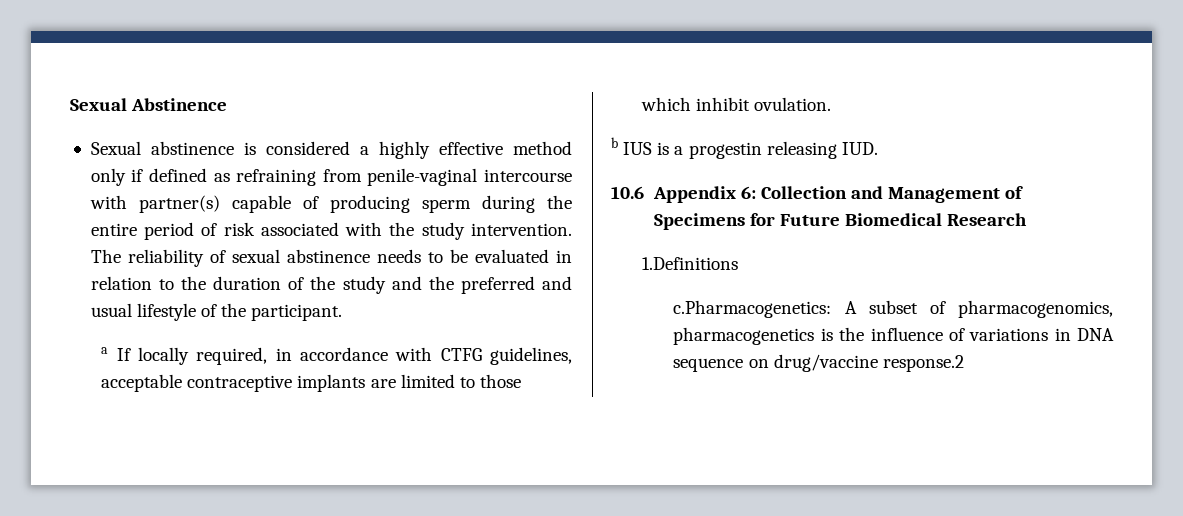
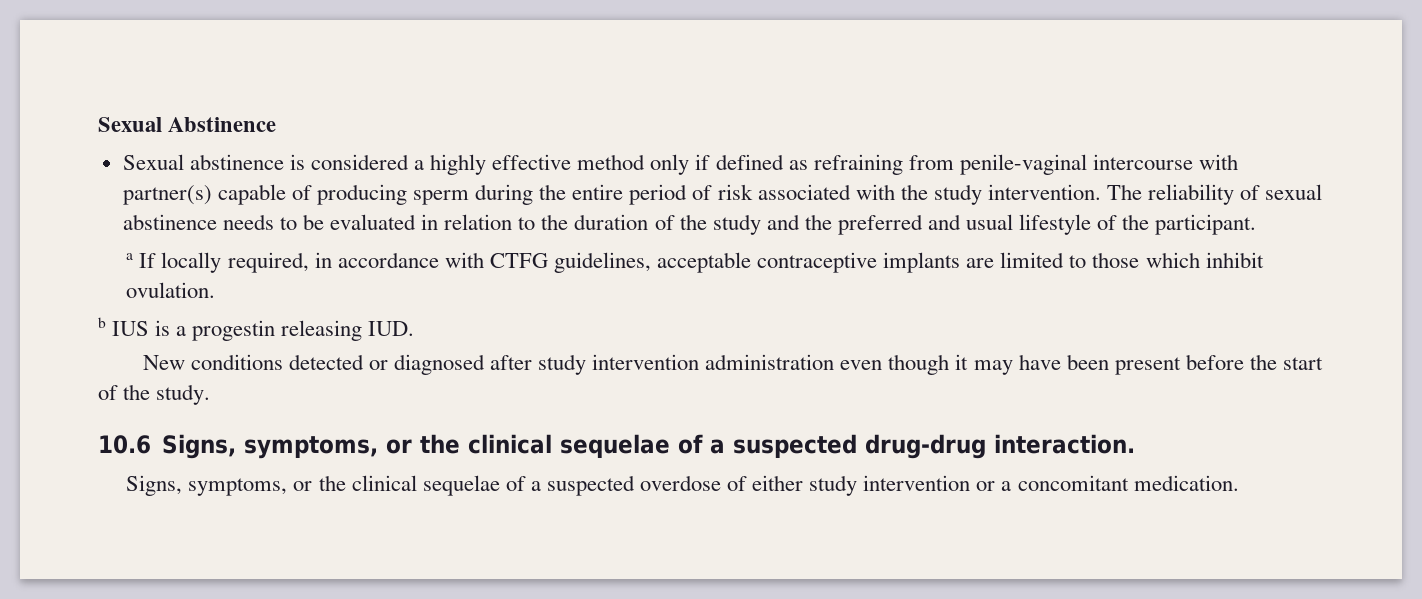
- 10.6 Appendix 6: Collection and Management of Specimens for Future Biomedical Research
- 1.Definitions
- c.Pharmacogenetics: A subset of pharmacogenomics, pharmacogenetics is the influence of variations in DNA sequence on drug/vaccine response.2
+ New conditions detected or diagnosed after study intervention administration even though it may have been present before the start of the study.
+ 10.6 Signs, symptoms, or the clinical sequelae of a suspected drug-drug interaction.
+ Signs, symptoms, or the clinical sequelae of a suspected overdose of either study intervention or a concomitant medication.

